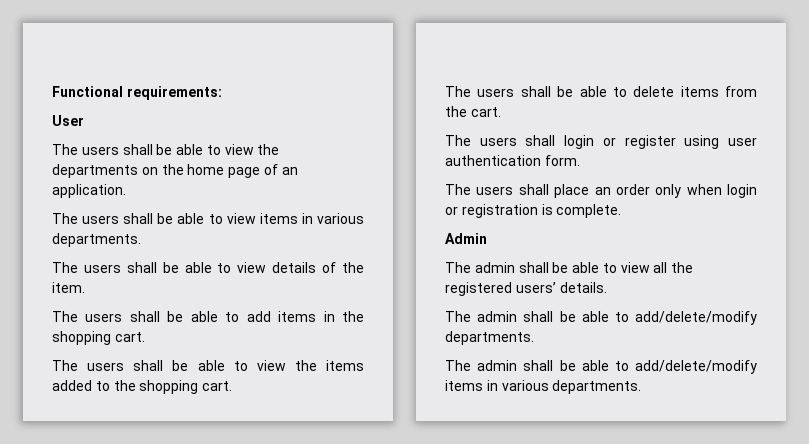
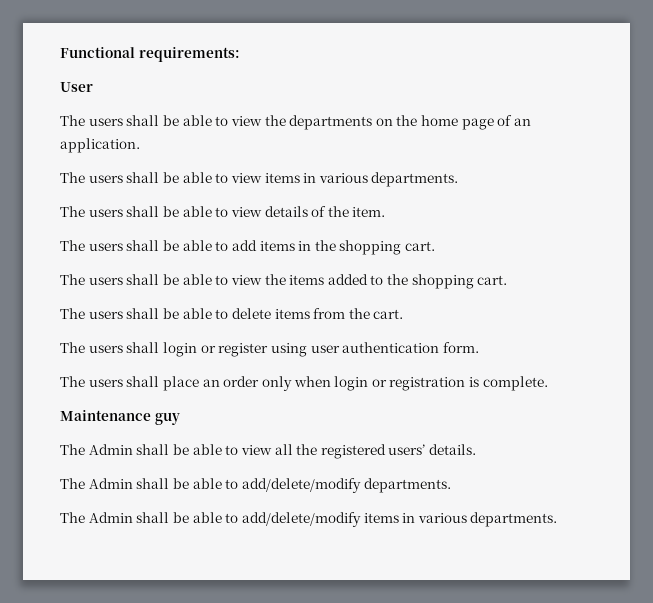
- Admin
- The admin shall be able to view all the registered users’ details.
+ Maintenance guy
+ The Admin shall be able to view all the registered users’ details.
- The admin shall be able to add/delete/modify departments.
+ The Admin shall be able to add/delete/modify departments.
- The admin shall be able to add/delete/modify items in various departments.
+ The Admin shall be able to add/delete/modify items in various departments.

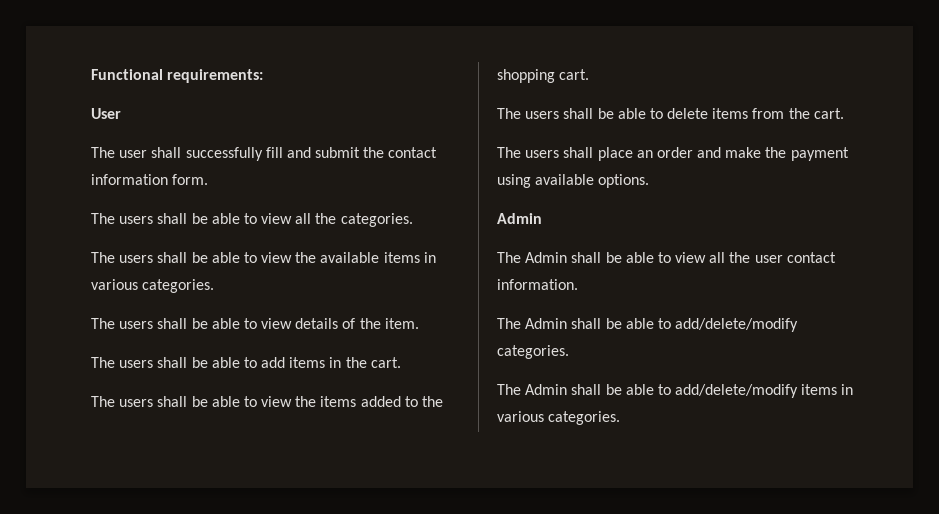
- The users shall be able to view the departments on the home page of an application.
- The users shall be able to view items in various departments.
+ The user shall successfully fill and submit the contact information form.
+ The users shall be able to view all the categories.
+ The users shall be able to view the available items in various categories.
- The users shall be able to add items in the shopping cart.
+ The users shall be able to add items in the cart.
- The users shall login or register using user authentication form.
- The users shall place an order only when login or registration is complete.
- Maintenance guy
+ The users shall place an order and make the payment using available options.
+ Admin
- The Admin shall be able to view all the registered users’ details.
- The Admin shall be able to add/delete/modify departments.
+ The Admin shall be able to view all the user contact information.
+ The Admin shall be able to add/delete/modify categories.
- The Admin shall be able to add/delete/modify items in various departments.
+ The Admin shall be able to add/delete/modify items in various categories.

